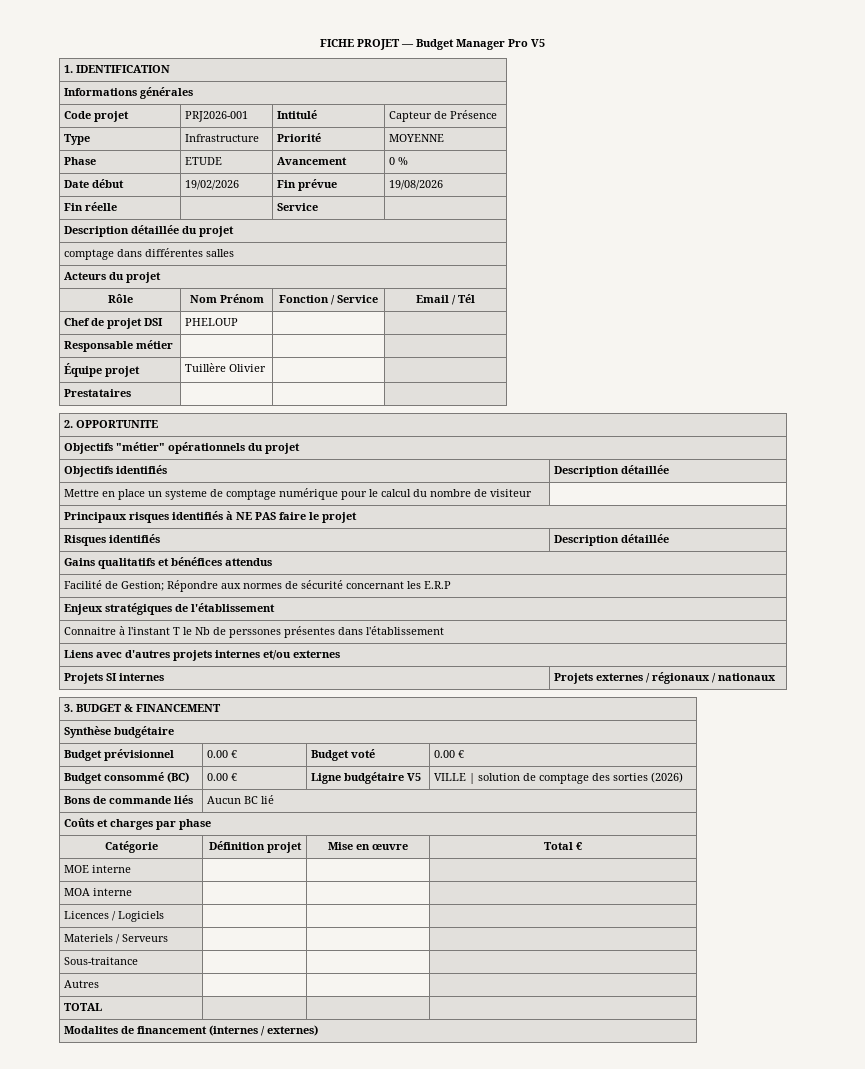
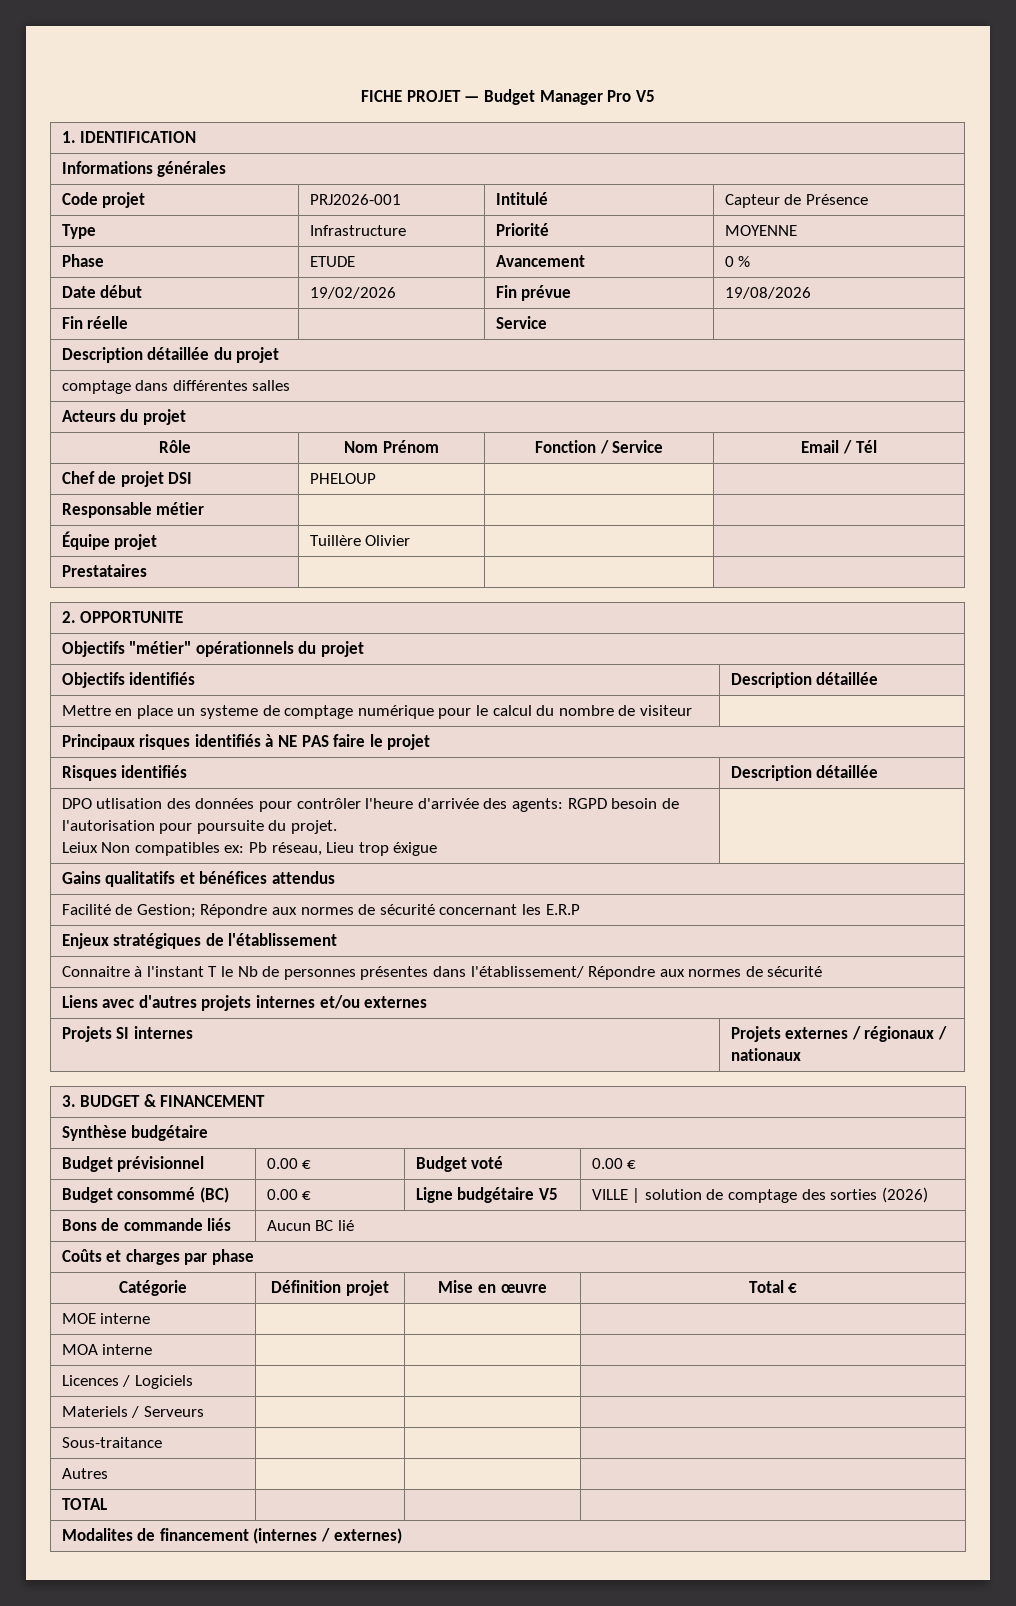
+ DPO utlisation des données pour contrôler l'heure d'arrivée des agents: RGPD besoin de l'autorisation pour poursuite du projet.
+ Leiux Non compatibles ex: Pb réseau, Lieu trop éxigue |
- Connaitre à l'instant T le Nb de perssones présentes dans l'établissement
+ Connaitre à l'instant T le Nb de personnes présentes dans l'établissement/ Répondre aux normes de sécurité

